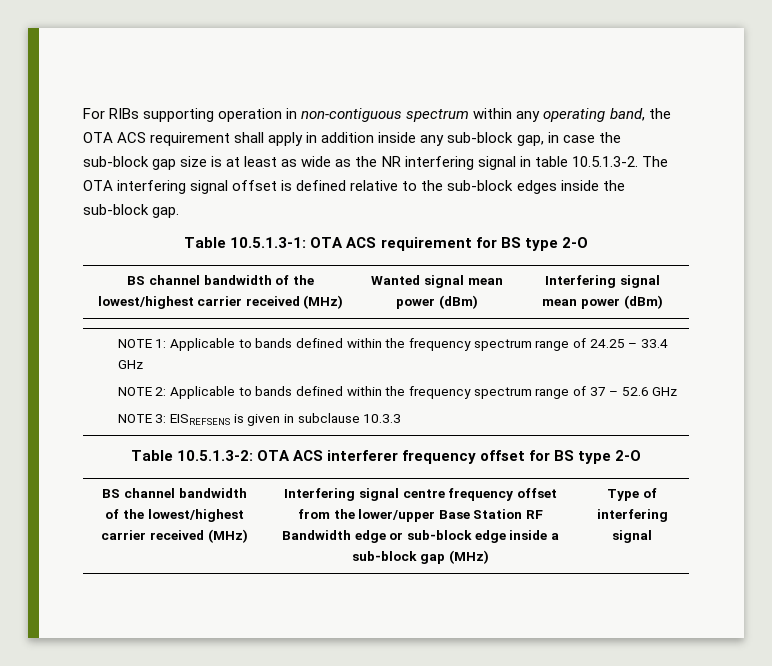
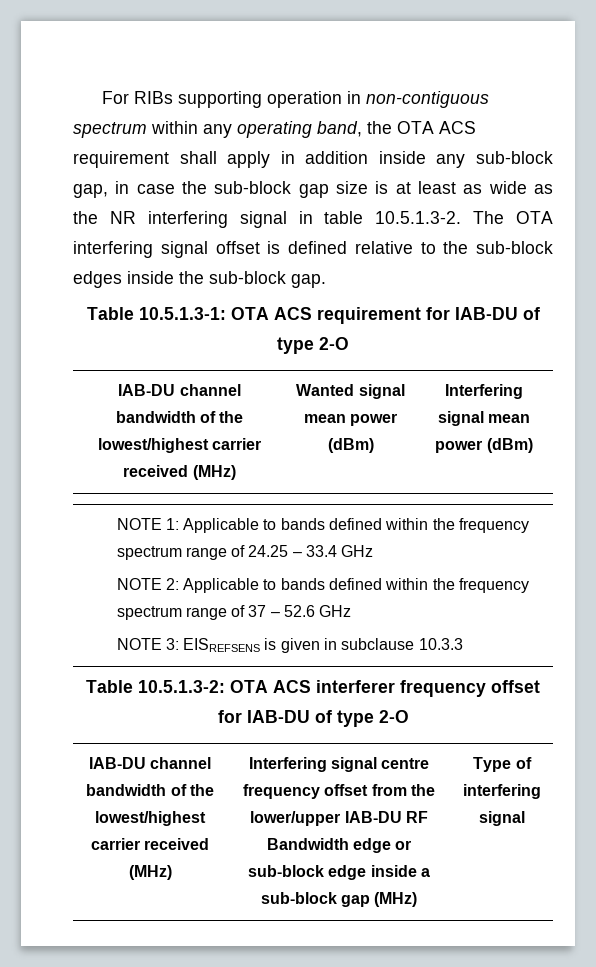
- Table 10.5.1.3-1: OTA ACS requirement for BS type 2-O
- BS channel bandwidth of the lowest/highest carrier received (MHz) | Wanted signal mean power (dBm) | Interfering signal mean power (dBm)
+ Table 10.5.1.3-1: OTA ACS requirement for IAB-DU of type 2-O
+ IAB-DU channel bandwidth of the lowest/highest carrier received (MHz) | Wanted signal mean power (dBm) | Interfering signal mean power (dBm)
- Table 10.5.1.3-2: OTA ACS interferer frequency offset for BS type 2-O
- BS channel bandwidth of the lowest/highest carrier received (MHz) | Interfering signal centre frequency offset from the lower/upper Base Station RF Bandwidth edge or sub-block edge inside a sub-block gap (MHz) | Type of interfering signal
+ Table 10.5.1.3-2: OTA ACS interferer frequency offset for IAB-DU of type 2-O
+ IAB-DU channel bandwidth of the lowest/highest carrier received (MHz) | Interfering signal centre frequency offset from the lower/upper IAB-DU RF Bandwidth edge or sub-block edge inside a sub-block gap (MHz) | Type of interfering signal

